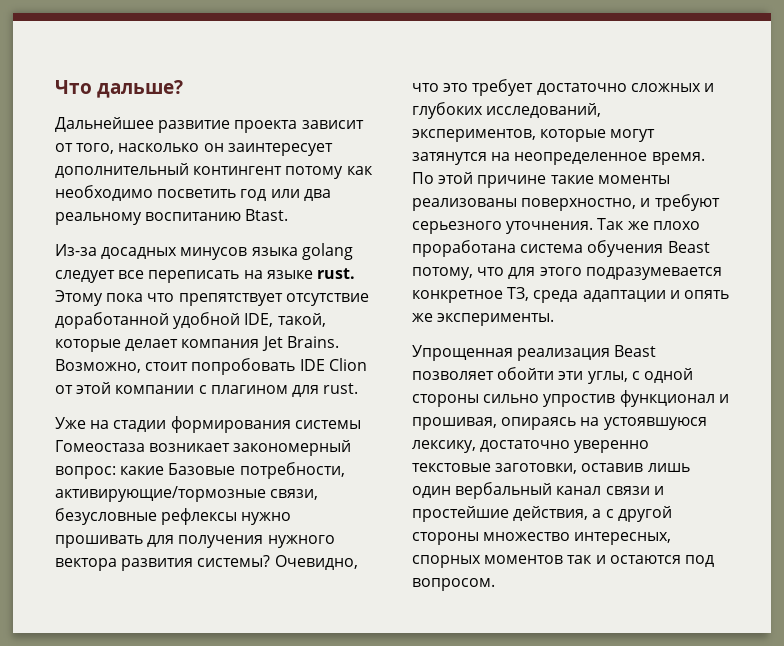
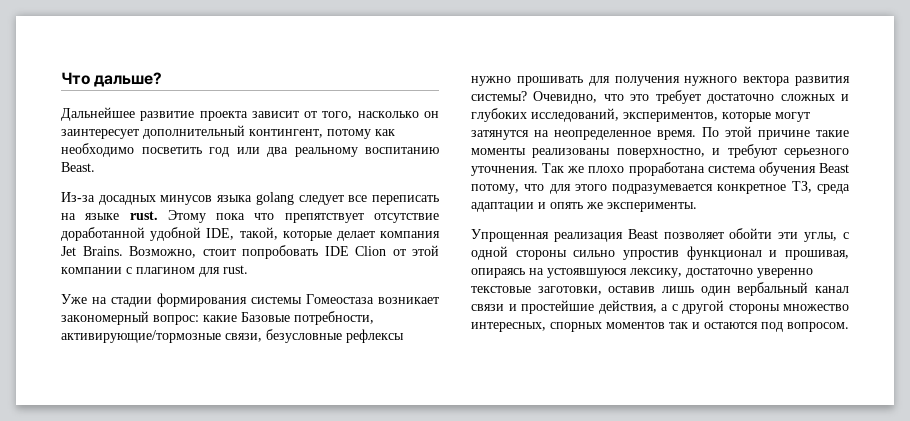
- Дальнейшее развитие проекта зависит от того, насколько он заинтересует дополнительный контингент потому как необходимо посветить год или два реальному воспитанию Btast.
+ Дальнейшее развитие проекта зависит от того, насколько он заинтересует дополнительный контингент, потому как необходимо посветить год или два реальному воспитанию Beast.

